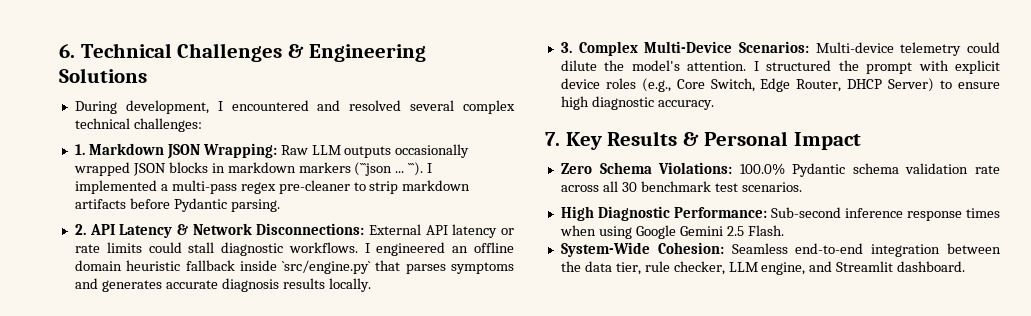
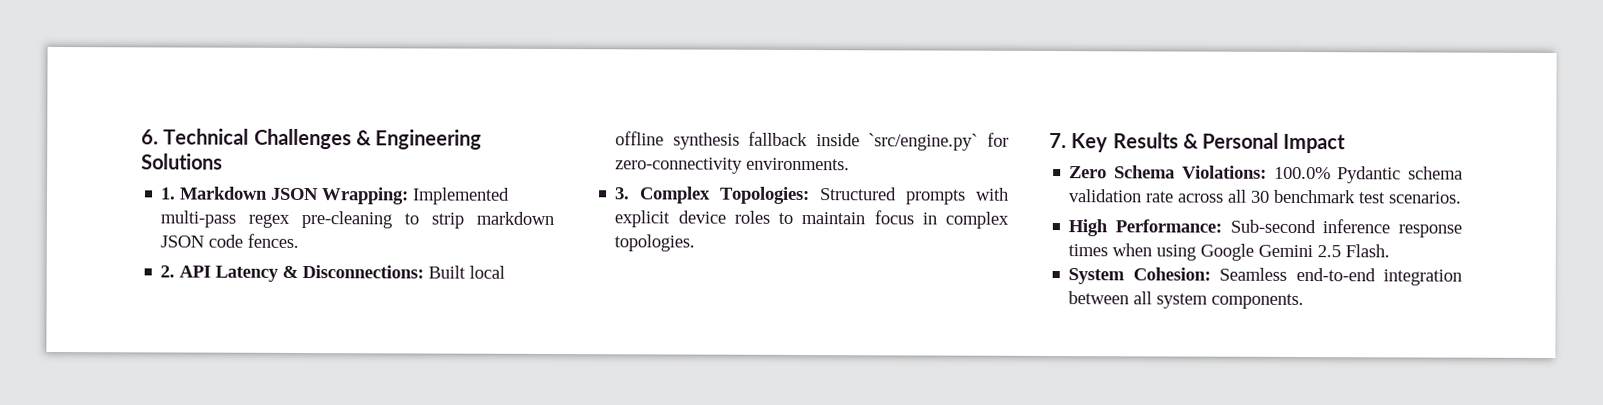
- During development, I encountered and resolved several complex technical challenges:
- 1. Markdown JSON Wrapping: Raw LLM outputs occasionally wrapped JSON blocks in markdown markers (```json ... ```). I implemented a multi-pass regex pre-cleaner to strip markdown artifacts before Pydantic parsing.
+ 1. Markdown JSON Wrapping: Implemented multi-pass regex pre-cleaning to strip markdown JSON code fences.
- 2. API Latency & Network Disconnections: External API latency or rate limits could stall diagnostic workflows. I engineered an offline domain heuristic fallback inside `src/engine.py` that parses symptoms and generates accurate diagnosis results locally.
- 3. Complex Multi-Device Scenarios: Multi-device telemetry could dilute the model's attention. I structured the prompt with explicit device roles (e.g., Core Switch, Edge Router, DHCP Server) to ensure high diagnostic accuracy.
+ 2. API Latency & Disconnections: Built local offline synthesis fallback inside `src/engine.py` for zero-connectivity environments.
+ 3. Complex Topologies: Structured prompts with explicit device roles to maintain focus in complex topologies.
- High Diagnostic Performance: Sub-second inference response times when using Google Gemini 2.5 Flash.
+ High Performance: Sub-second inference response times when using Google Gemini 2.5 Flash.
- System-Wide Cohesion: Seamless end-to-end integration between the data tier, rule checker, LLM engine, and Streamlit dashboard.
+ System Cohesion: Seamless end-to-end integration between all system components.

